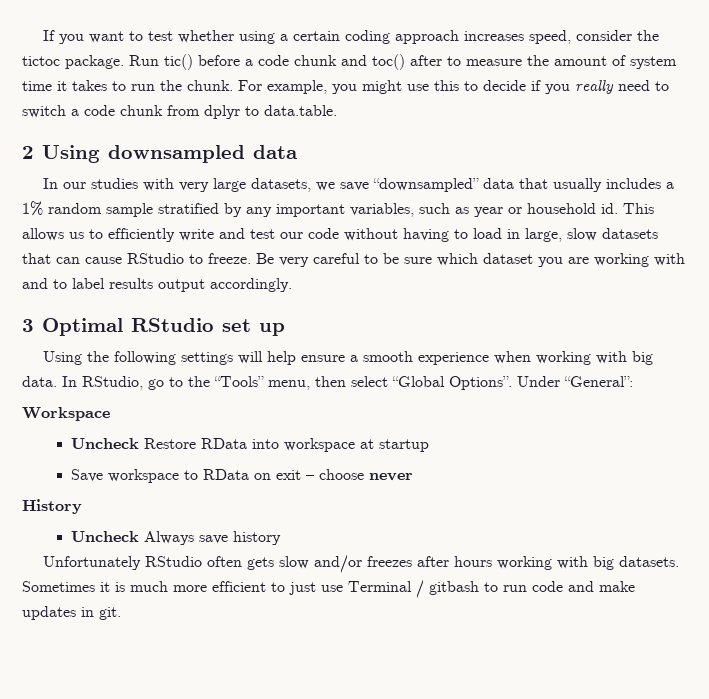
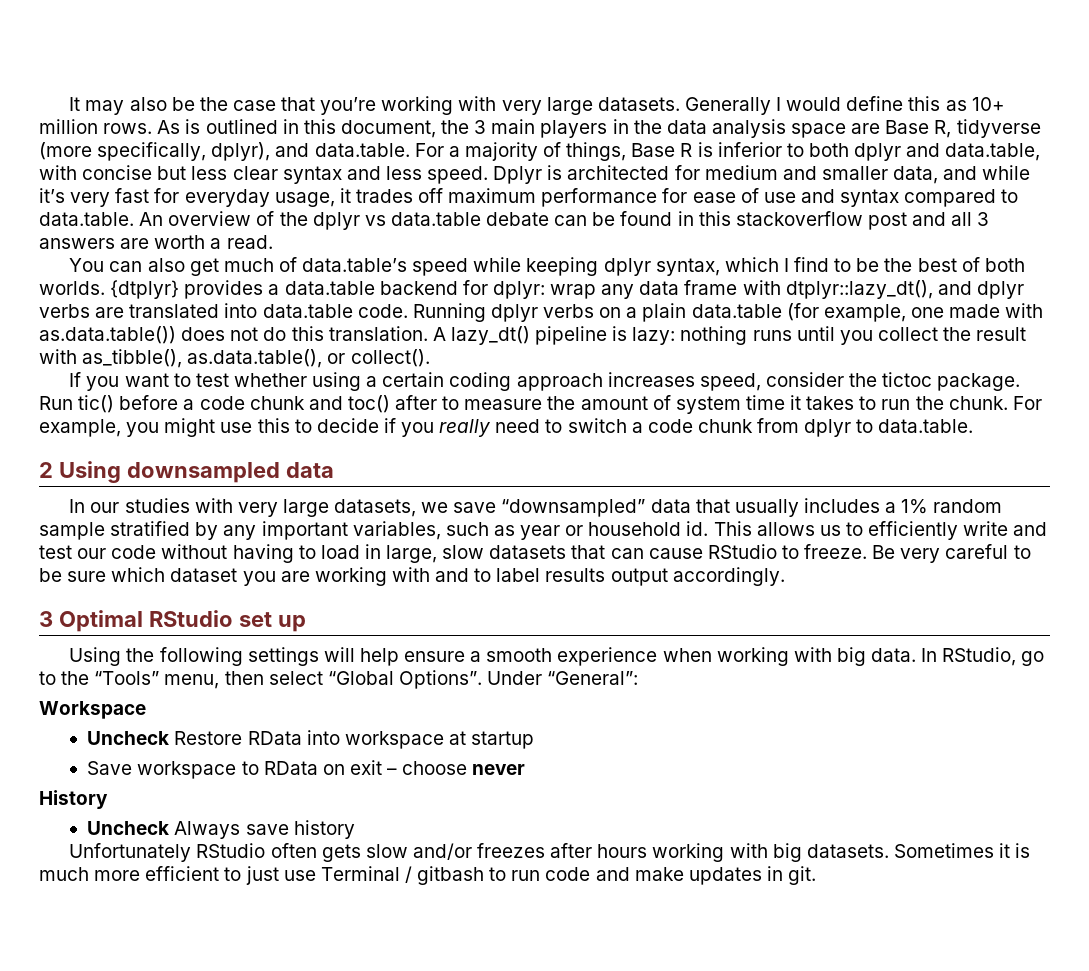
+ It may also be the case that you’re working with very large datasets. Generally I would define this as 10+ million rows. As is outlined in this document, the 3 main players in the data analysis space are Base R, tidyverse (more specifically, dplyr), and data.table. For a majority of things, Base R is inferior to both dplyr and data.table, with concise but less clear syntax and less speed. Dplyr is architected for medium and smaller data, and while it’s very fast for everyday usage, it trades off maximum performance for ease of use and syntax compared to data.table. An overview of the dplyr vs data.table debate can be found in this stackoverflow post and all 3 answers are worth a read.
+ You can also get much of data.table’s speed while keeping dplyr syntax, which I find to be the best of both worlds. {dtplyr} provides a data.table backend for dplyr: wrap any data frame with dtplyr::lazy_dt(), and dplyr verbs are translated into data.table code. Running dplyr verbs on a plain data.table (for example, one made with as.data.table()) does not do this translation. A lazy_dt() pipeline is lazy: nothing runs until you collect the result with as_tibble(), as.data.table(), or collect().

